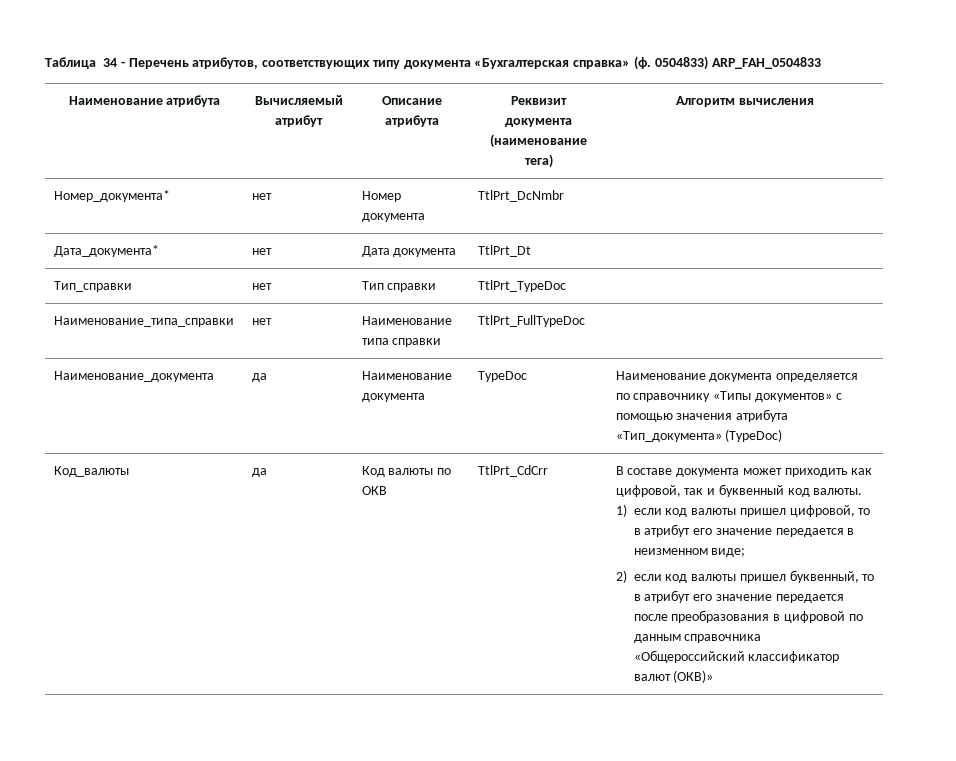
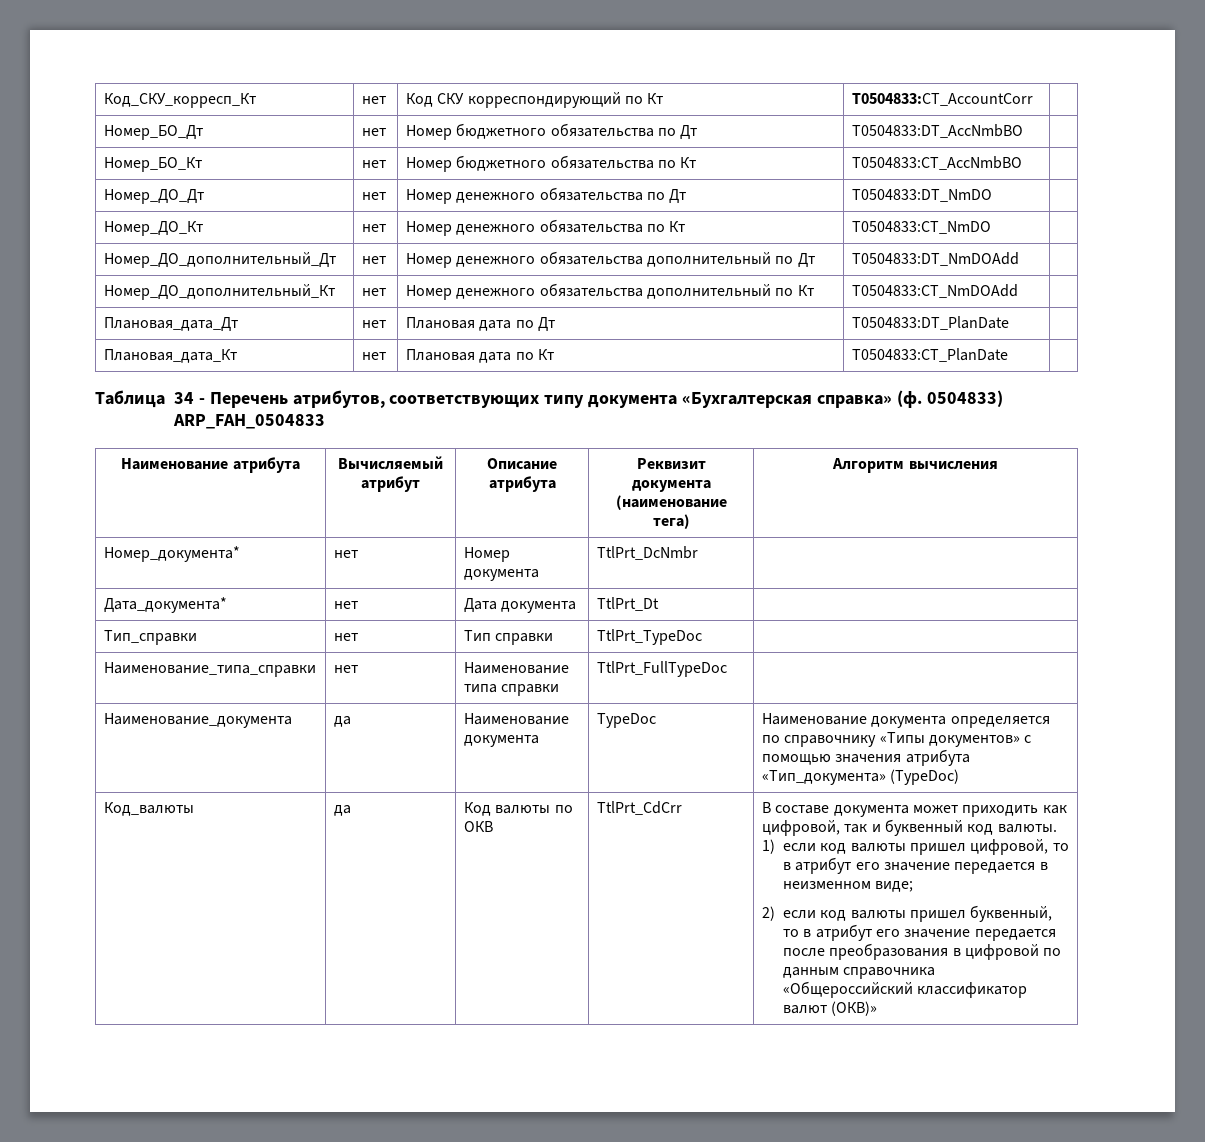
+ Код_СКУ_корресп_Кт | нет | Код СКУ корреспондирующий по Кт | T0504833:CT_AccountCorr |
+ Номер_БО_Дт | нет | Номер бюджетного обязательства по Дт | T0504833:DT_AccNmbBO |
+ Номер_БО_Кт | нет | Номер бюджетного обязательства по Кт | T0504833:CT_AccNmbBO |
+ Номер_ДО_Дт | нет | Номер денежного обязательства по Дт | T0504833:DT_NmDO |
+ Номер_ДО_Кт | нет | Номер денежного обязательства по Кт | T0504833:CT_NmDO |
+ Номер_ДО_дополнительный_Дт | нет | Номер денежного обязательства дополнительный по Дт | T0504833:DT_NmDOAdd |
+ Номер_ДО_дополнительный_Кт | нет | Номер денежного обязательства дополнительный по Кт | T0504833:CT_NmDOAdd |
+ Плановая_дата_Дт | нет | Плановая дата по Дт | T0504833:DT_PlanDate |
+ Плановая_дата_Кт | нет | Плановая дата по Кт | T0504833:CT_PlanDate |

